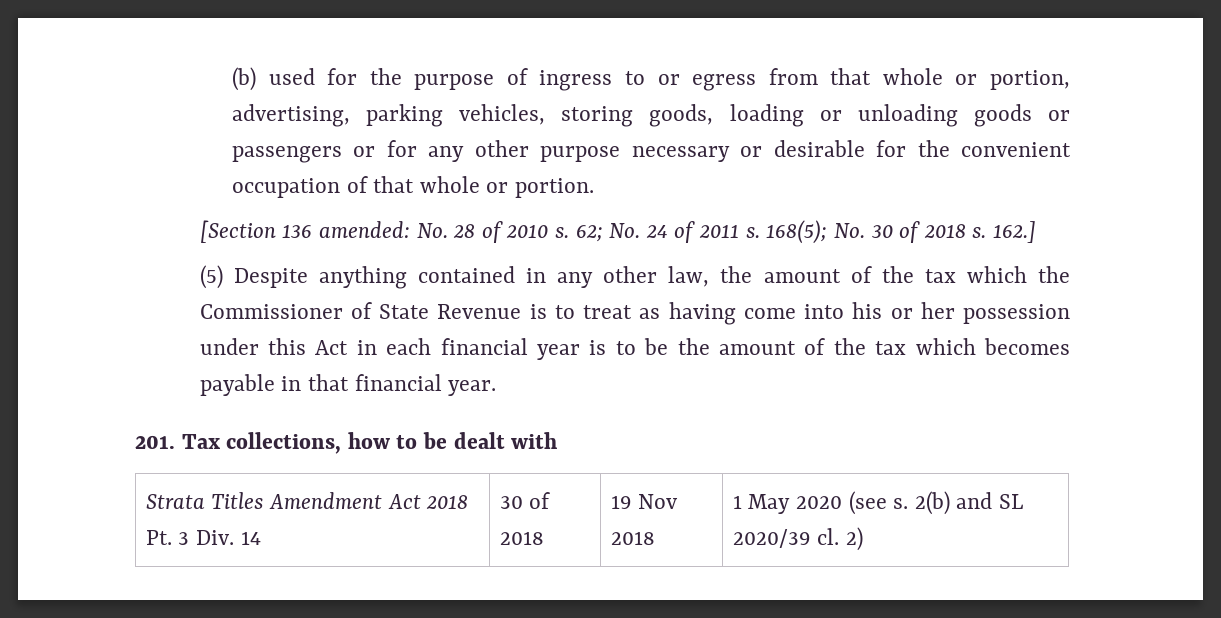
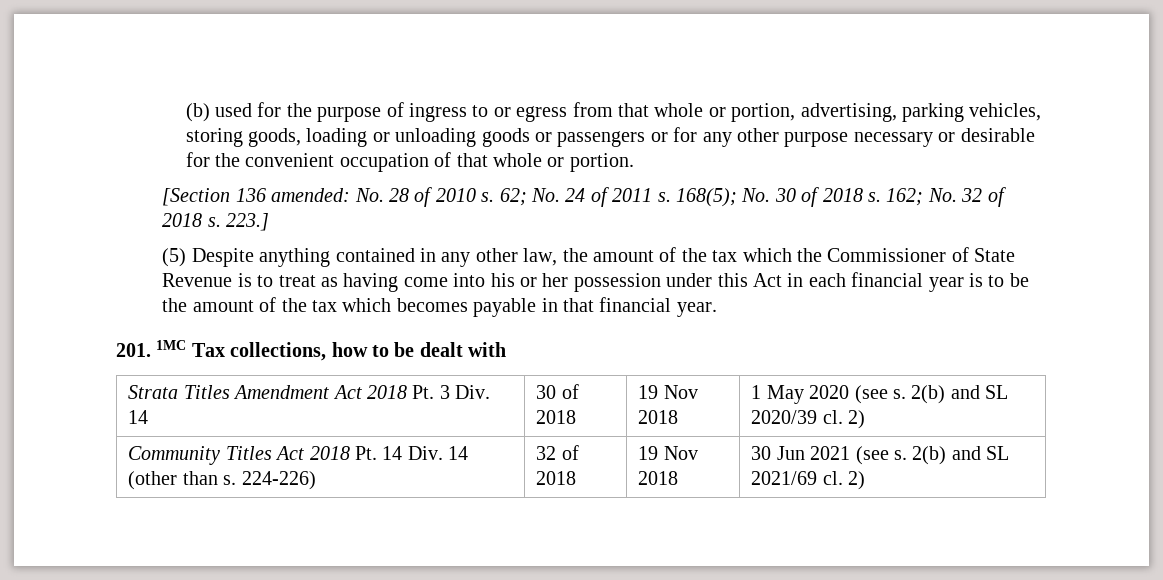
- 162.]
+ 162; No. 32 of 2018 s. 223.]
- 201. Tax collections, how to be dealt with
+ 201. 1MC Tax collections, how to be dealt with
+ Community Titles Act 2018 Pt. 14 Div. 14 (other than s. 224-226) | 32 of 2018 | 19 Nov 2018 | 30 Jun 2021 (see s. 2(b) and SL 2021/69 cl. 2)

